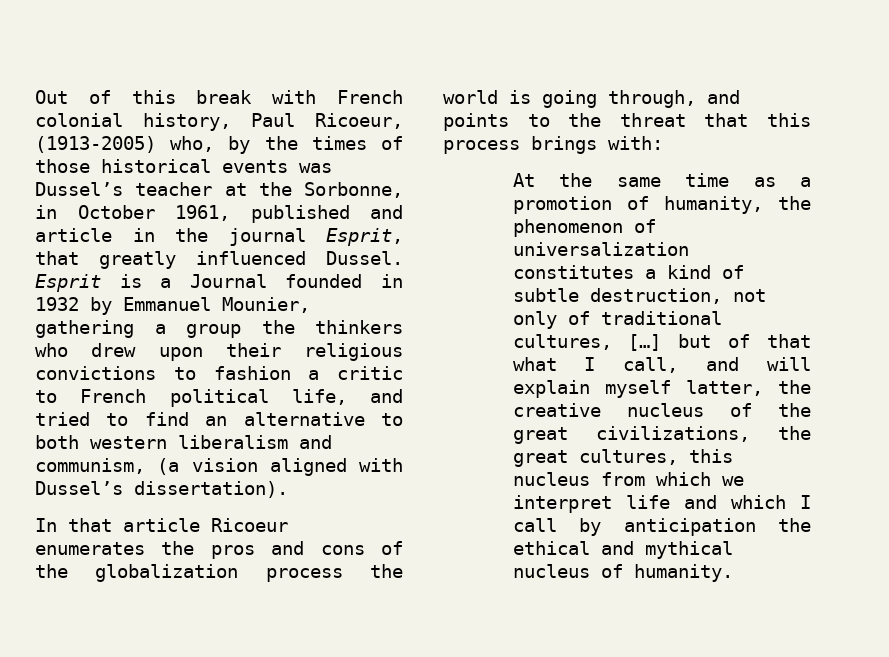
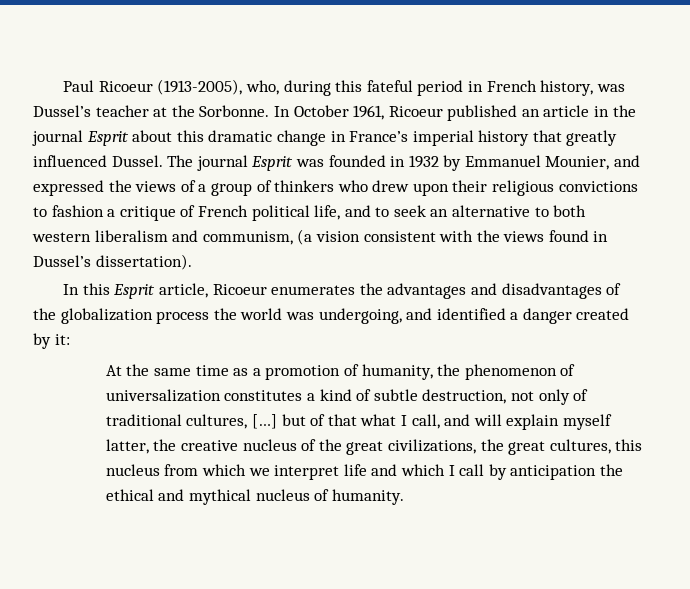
- Out of this break with French colonial history, Paul Ricoeur, (1913-2005) who, by the times of those historical events was Dussel’s teacher at the Sorbonne, in October 1961, published and article in the journal Esprit, that greatly influenced Dussel. Esprit is a Journal founded in 1932 by Emmanuel Mounier, gathering a group the thinkers who drew upon their religious convictions to fashion a critic to French political life, and tried to find an alternative to both western liberalism and communism, (a vision aligned with Dussel’s dissertation).
- In that article Ricoeur enumerates the pros and cons of the globalization process the world is going through, and points to the threat that this process brings with:
+ Paul Ricoeur (1913-2005), who, during this fateful period in French history, was Dussel’s teacher at the Sorbonne. In October 1961, Ricoeur published an article in the journal Esprit about this dramatic change in France’s imperial history that greatly influenced Dussel. The journal Esprit was founded in 1932 by Emmanuel Mounier, and expressed the views of a group of thinkers who drew upon their religious convictions to fashion a critique of French political life, and to seek an alternative to both western liberalism and communism, (a vision consistent with the views found in Dussel’s dissertation).
+ In this Esprit article, Ricoeur enumerates the advantages and disadvantages of the globalization process the world was undergoing, and identified a danger created by it:

